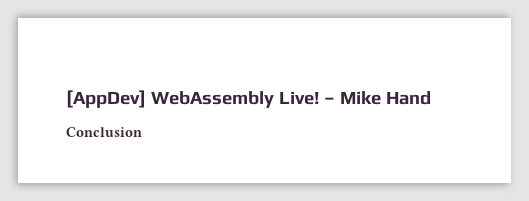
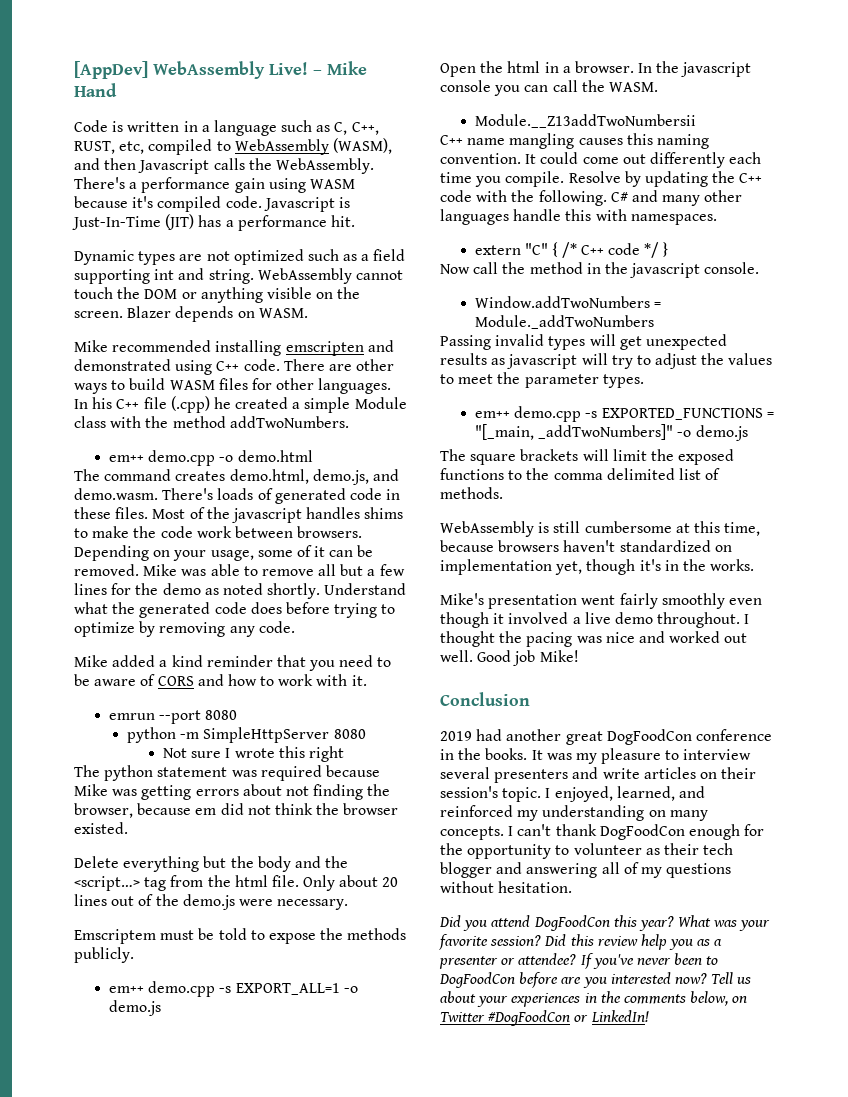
+ Code is written in a language such as C, C++, RUST, etc, compiled to WebAssembly (WASM), and then Javascript calls the WebAssembly. There's a performance gain using WASM because it's compiled code. Javascript is Just-In-Time (JIT) has a performance hit.
+ Dynamic types are not optimized such as a field supporting int and string. WebAssembly cannot touch the DOM or anything visible on the screen. Blazer depends on WASM.
+ Mike recommended installing emscripten and demonstrated using C++ code. There are other ways to build WASM files for other languages. In his C++ file (.cpp) he created a simple Module class with the method addTwoNumbers.
+ em++ demo.cpp -o demo.html
+ The command creates demo.html, demo.js, and demo.wasm. There's loads of generated code in these files. Most of the javascript handles shims to make the code work between browsers. Depending on your usage, some of it can be removed. Mike was able to remove all but a few lines for the demo as noted shortly. Understand what the generated code does before trying to optimize by removing any code.
+ Mike added a kind reminder that you need to be aware of CORS and how to work with it.
+ emrun --port 8080
+ python -m SimpleHttpServer 8080
+ Not sure I wrote this right
+ The python statement was required because Mike was getting errors about not finding the browser, because em did not think the browser existed.
+ Delete everything but the body and the <script…> tag from the html file. Only about 20 lines out of the demo.js were necessary.
+ Emscriptem must be told to expose the methods publicly.
+ em++ demo.cpp -s EXPORT_ALL=1 -o demo.js
+ Open the html in a browser. In the javascript console you can call the WASM.
+ Module.__Z13addTwoNumbersii
+ C++ name mangling causes this naming convention. It could come out differently each time you compile. Resolve by updating the C++ code with the following. C# and many other languages handle this with namespaces.
+ extern "C" { /* C++ code */ }
+ Now call the method in the javascript console.
+ Window.addTwoNumbers = Module._addTwoNumbers
+ Passing invalid types will get unexpected results as javascript will try to adjust the values to meet the parameter types.
+ em++ demo.cpp -s EXPORTED_FUNCTIONS = "[_main, _addTwoNumbers]" -o demo.js
+ The square brackets will limit the exposed functions to the comma delimited list of methods.
+ WebAssembly is still cumbersome at this time, because browsers haven't standardized on implementation yet, though it's in the works.
+ Mike's presentation went fairly smoothly even though it involved a live demo throughout. I thought the pacing was nice and worked out well. Good job Mike!
  Conclusion
+ 2019 had another great DogFoodCon conference in the books. It was my pleasure to interview several presenters and write articles on their session's topic. I enjoyed, learned, and reinforced my understanding on many concepts. I can't thank DogFoodCon enough for the opportunity to volunteer as their tech blogger and answering all of my questions without hesitation.
+ Did you attend DogFoodCon this year? What was your favorite session? Did this review help you as a presenter or attendee? If you've never been to DogFoodCon before are you interested now? Tell us about your experiences in the comments below, on Twitter #DogFoodCon or LinkedIn!

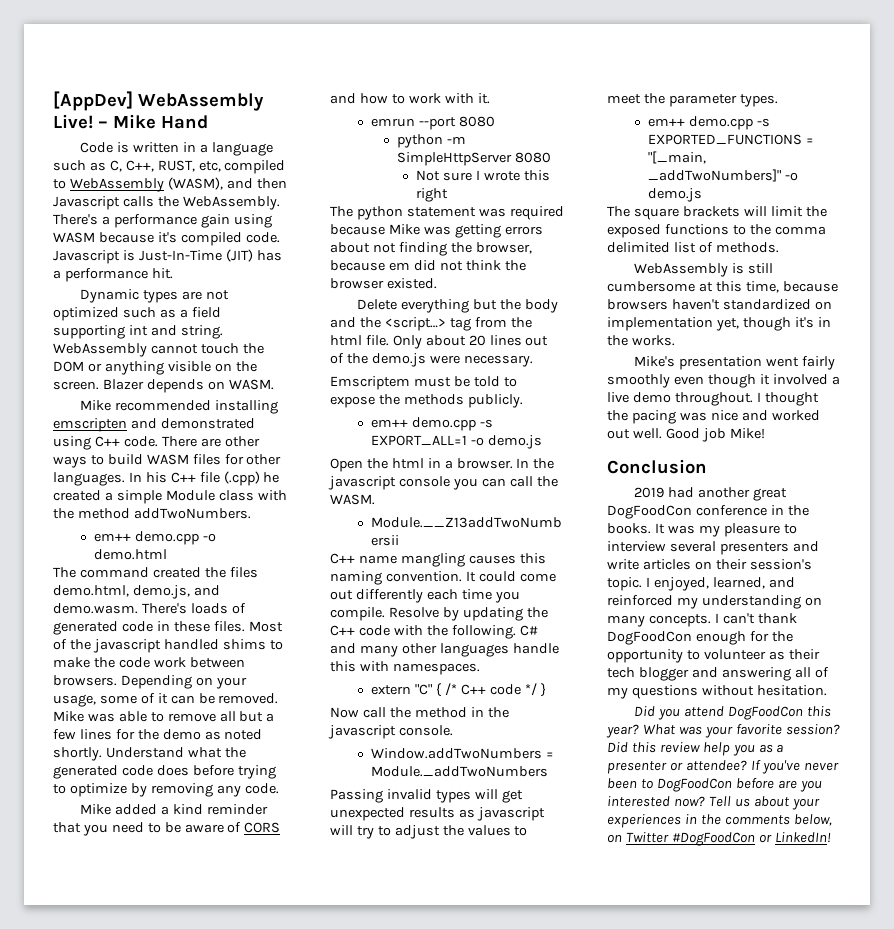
- The command creates demo.html, demo.js, and demo.wasm. There's loads of generated code in these files.
+ The command created the files demo.html, demo.js, and demo.wasm. There's loads of generated code in these files.
- Most of the javascript handles shims to make the code work between browsers.
+ Most of the javascript handled shims to make the code work between browsers.

